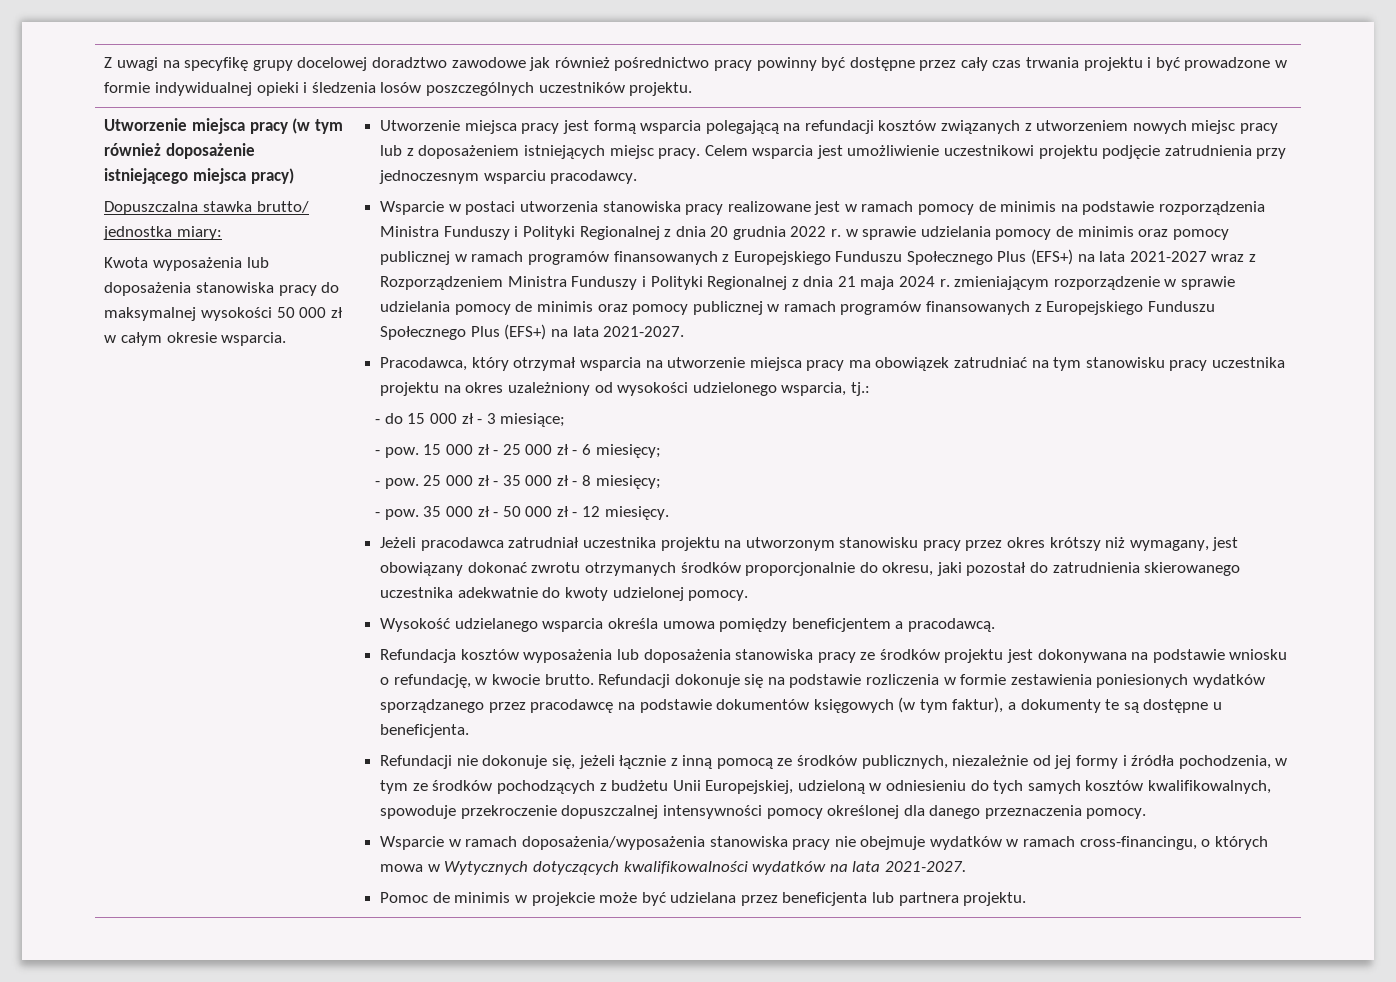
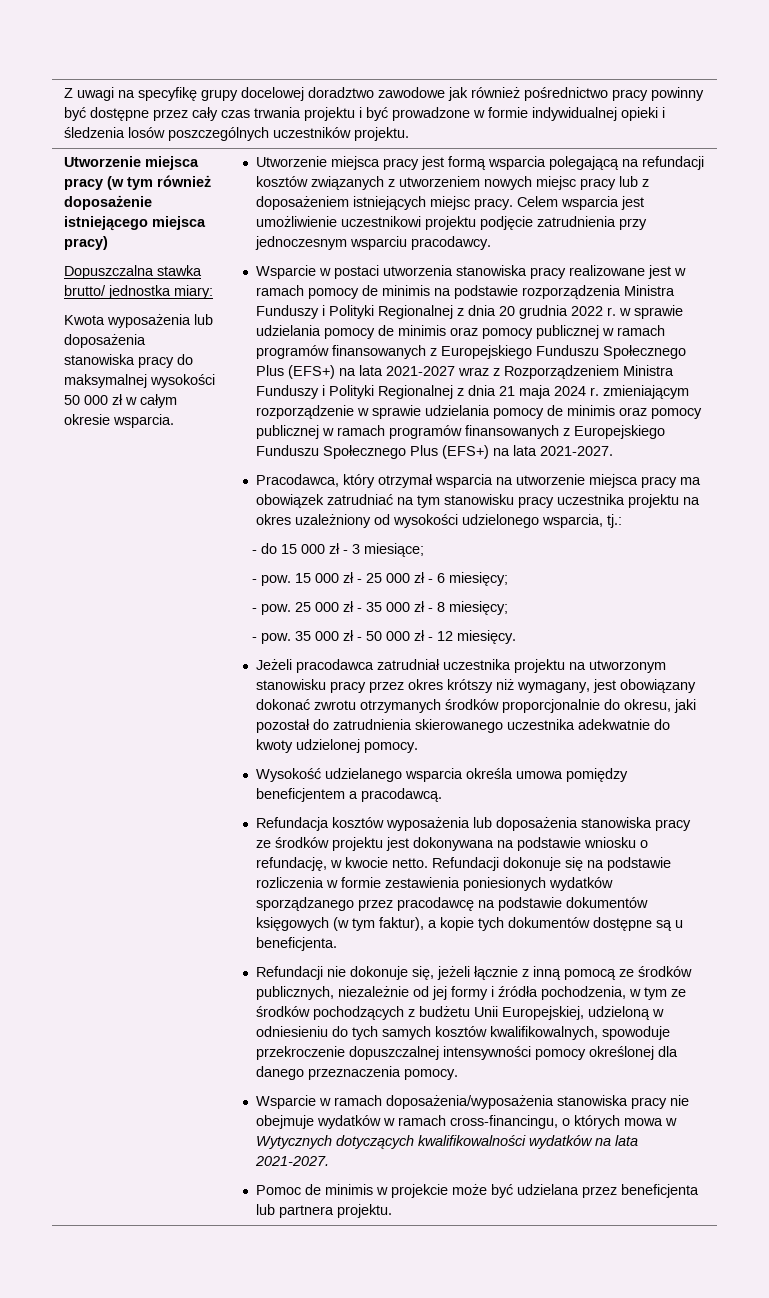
- Refundacja kosztów wyposażenia lub doposażenia stanowiska pracy ze środków projektu jest dokonywana na podstawie wniosku o refundację, w kwocie brutto.
+ Refundacja kosztów wyposażenia lub doposażenia stanowiska pracy ze środków projektu jest dokonywana na podstawie wniosku o refundację, w kwocie netto.
- Refundacji dokonuje się na podstawie rozliczenia w formie zestawienia poniesionych wydatków sporządzanego przez pracodawcę na podstawie dokumentów księgowych (w tym faktur), a dokumenty te są dostępne u beneficjenta.
+ Refundacji dokonuje się na podstawie rozliczenia w formie zestawienia poniesionych wydatków sporządzanego przez pracodawcę na podstawie dokumentów księgowych (w tym faktur), a kopie tych dokumentów dostępne są u beneficjenta.

